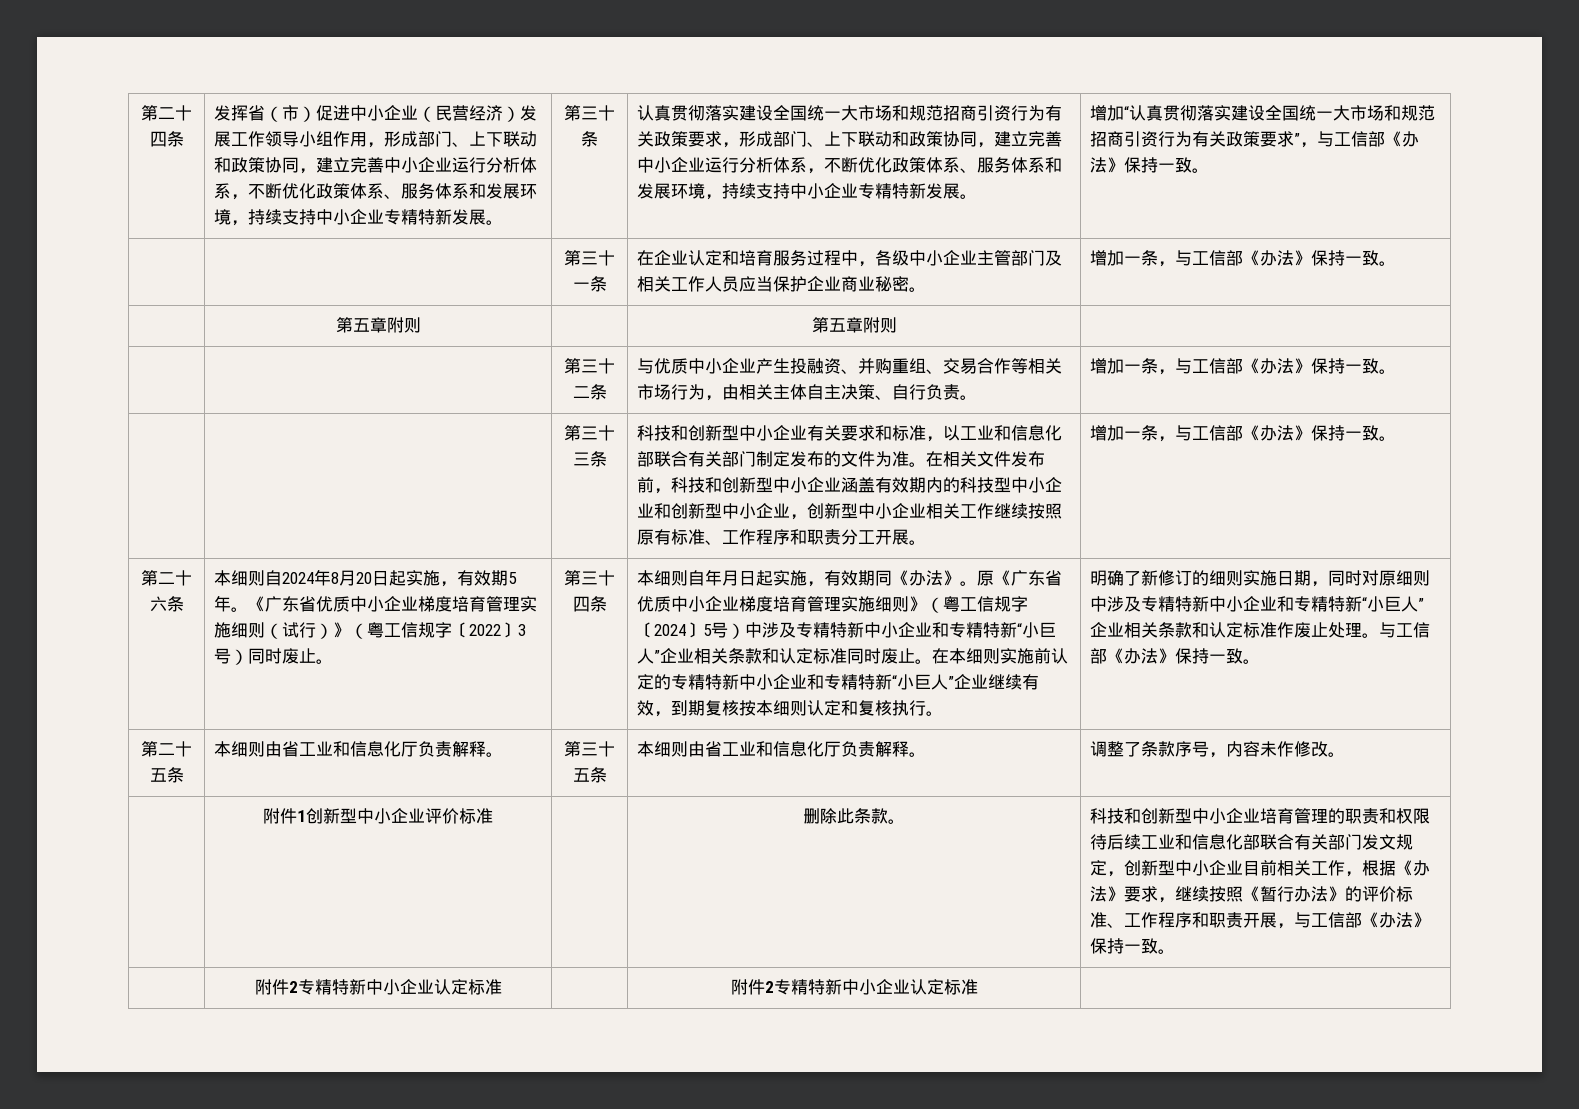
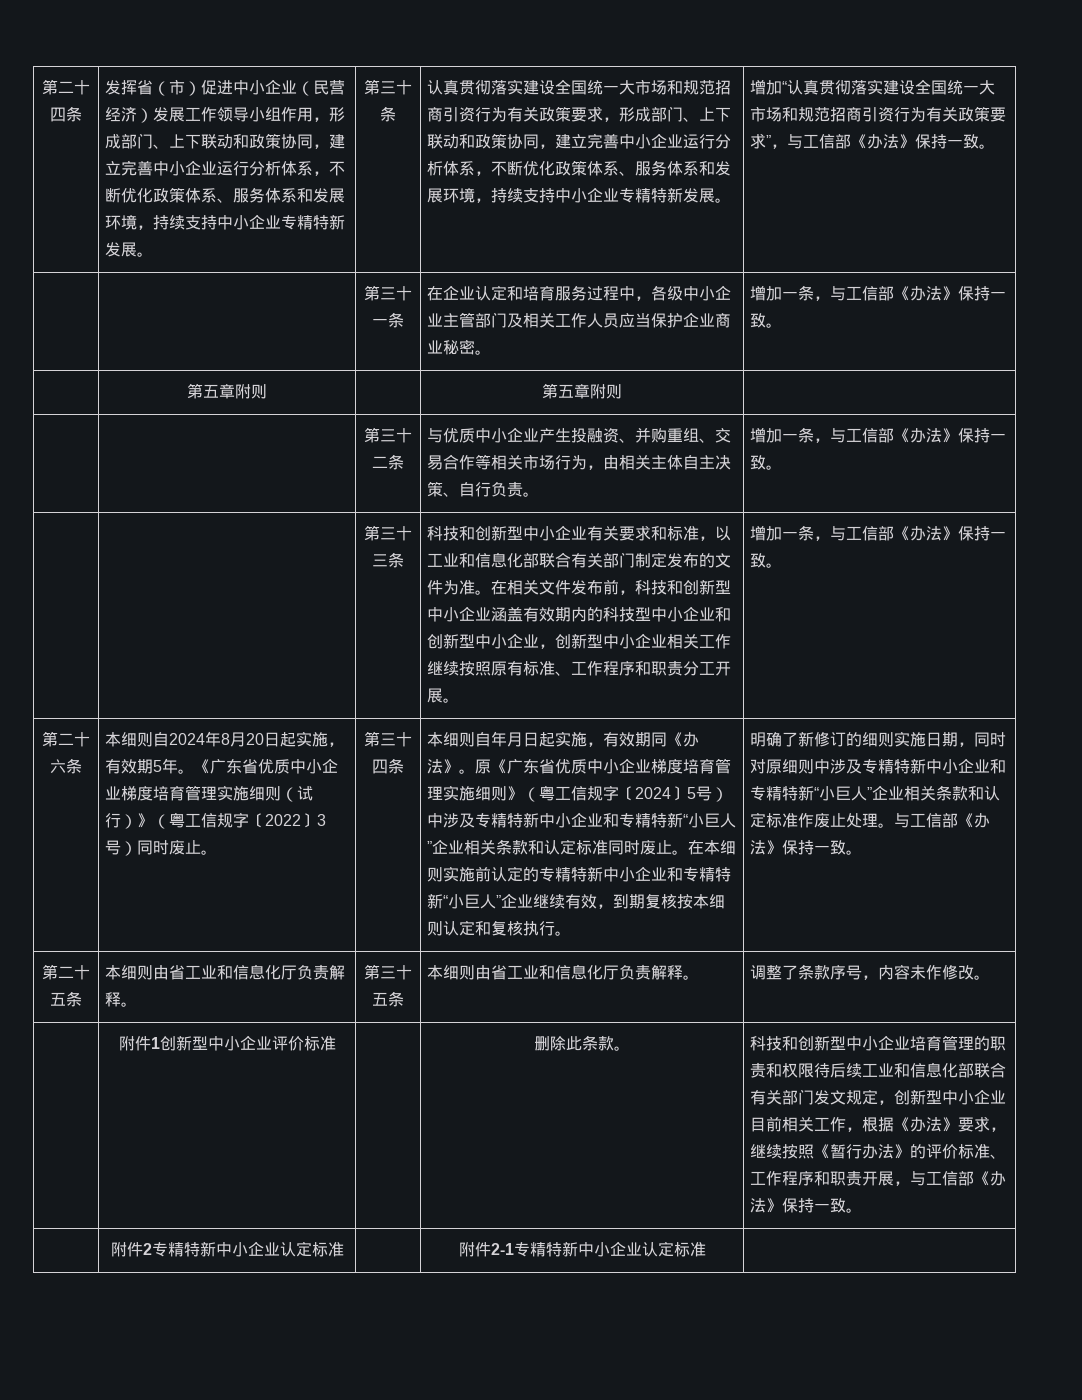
- | 附件2专精特新中小企业认定标准 | | 附件2专精特新中小企业认定标准 |
+ | 附件2专精特新中小企业认定标准 | | 附件2-1专精特新中小企业认定标准 |

